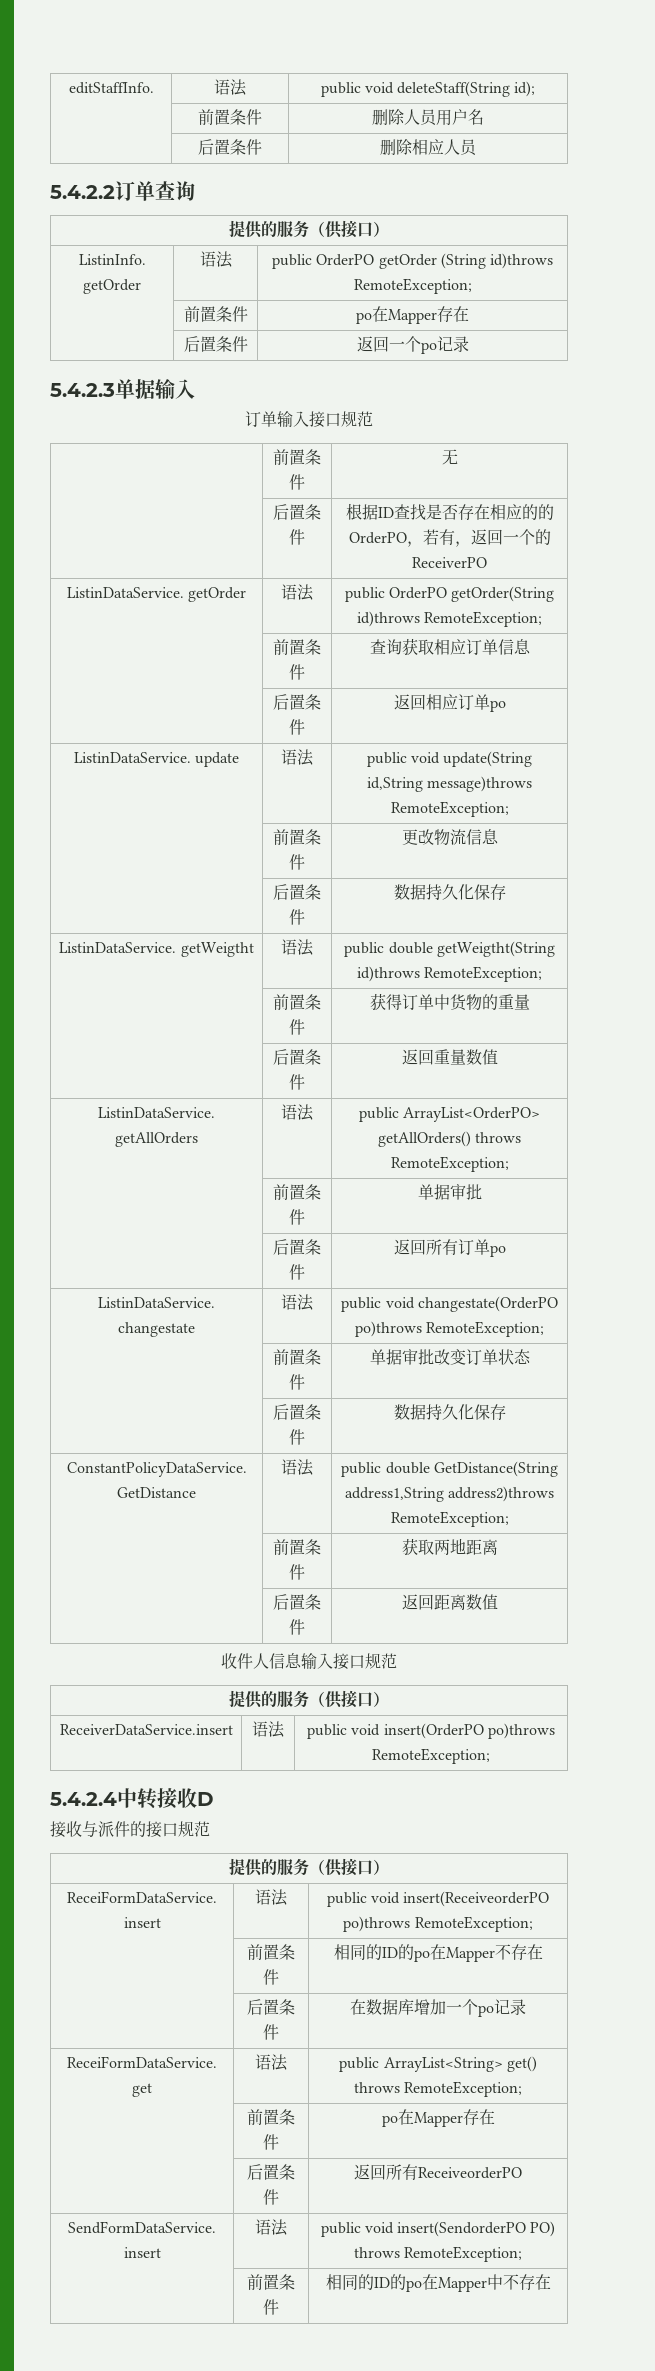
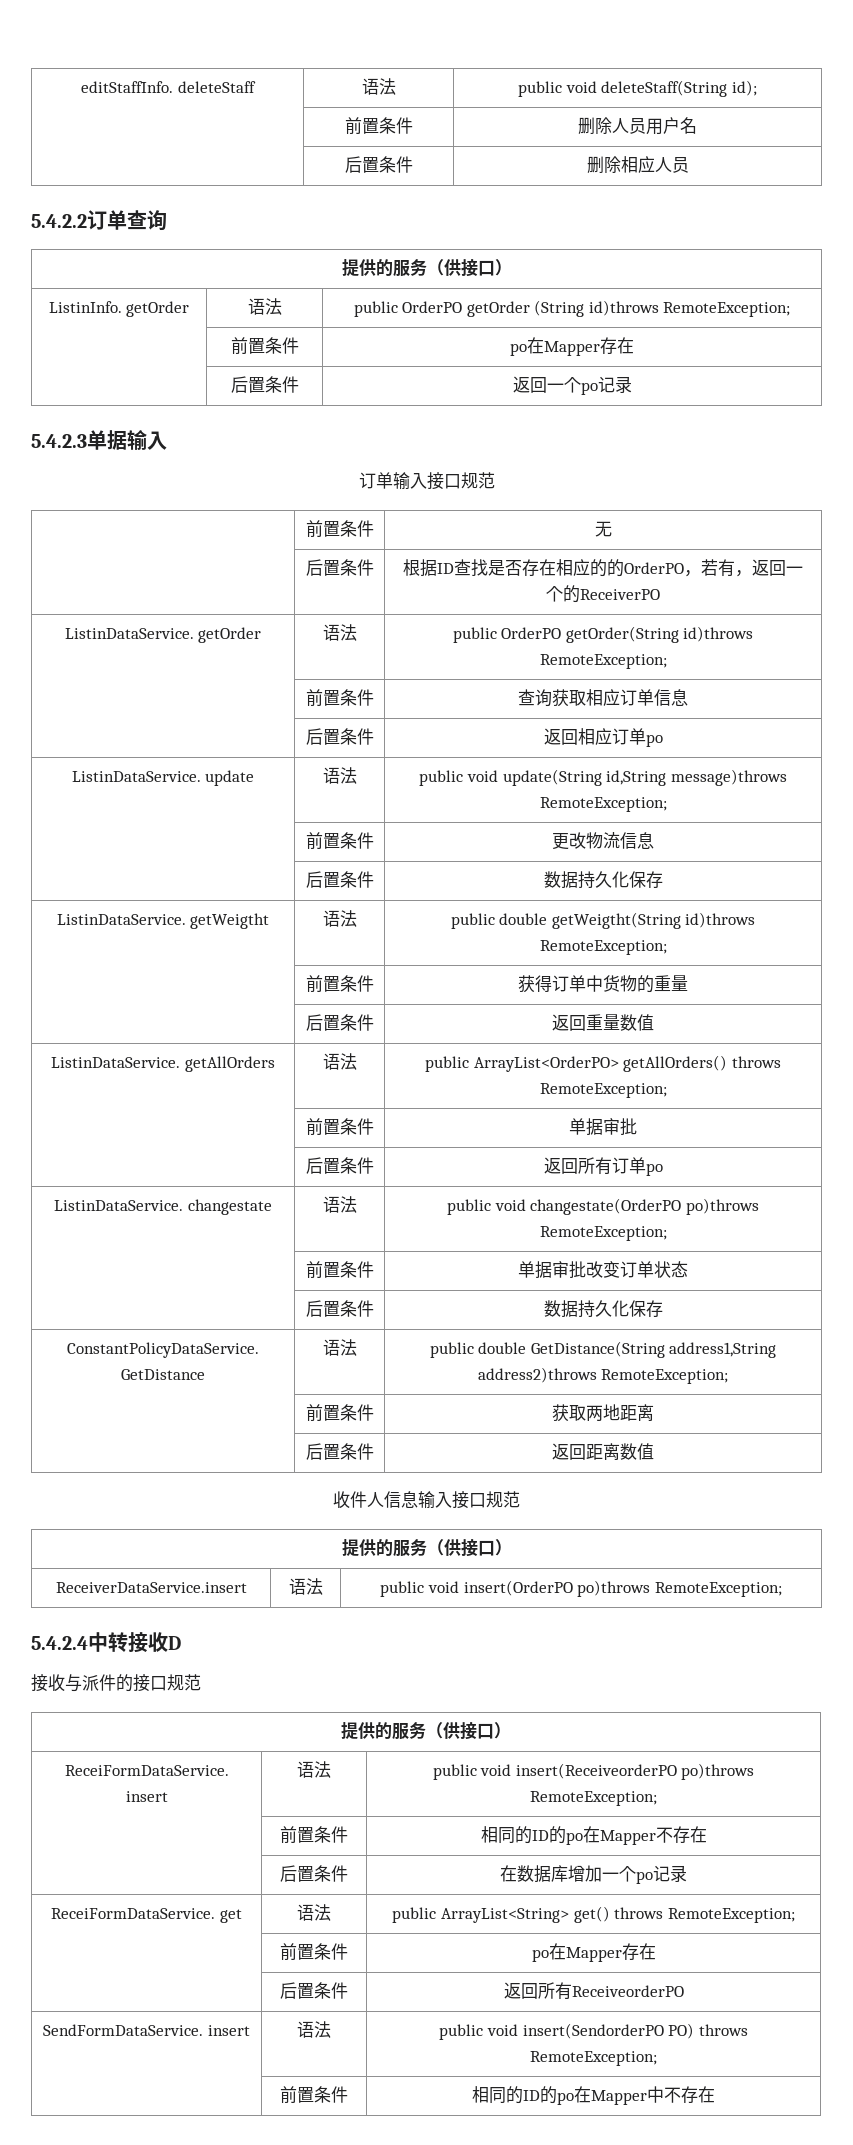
- editStaffInfo. | 语法 | public void deleteStaff(String id);
+ editStaffInfo. deleteStaff | 语法 | public void deleteStaff(String id);

